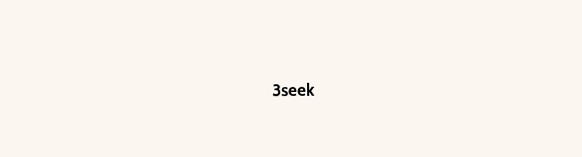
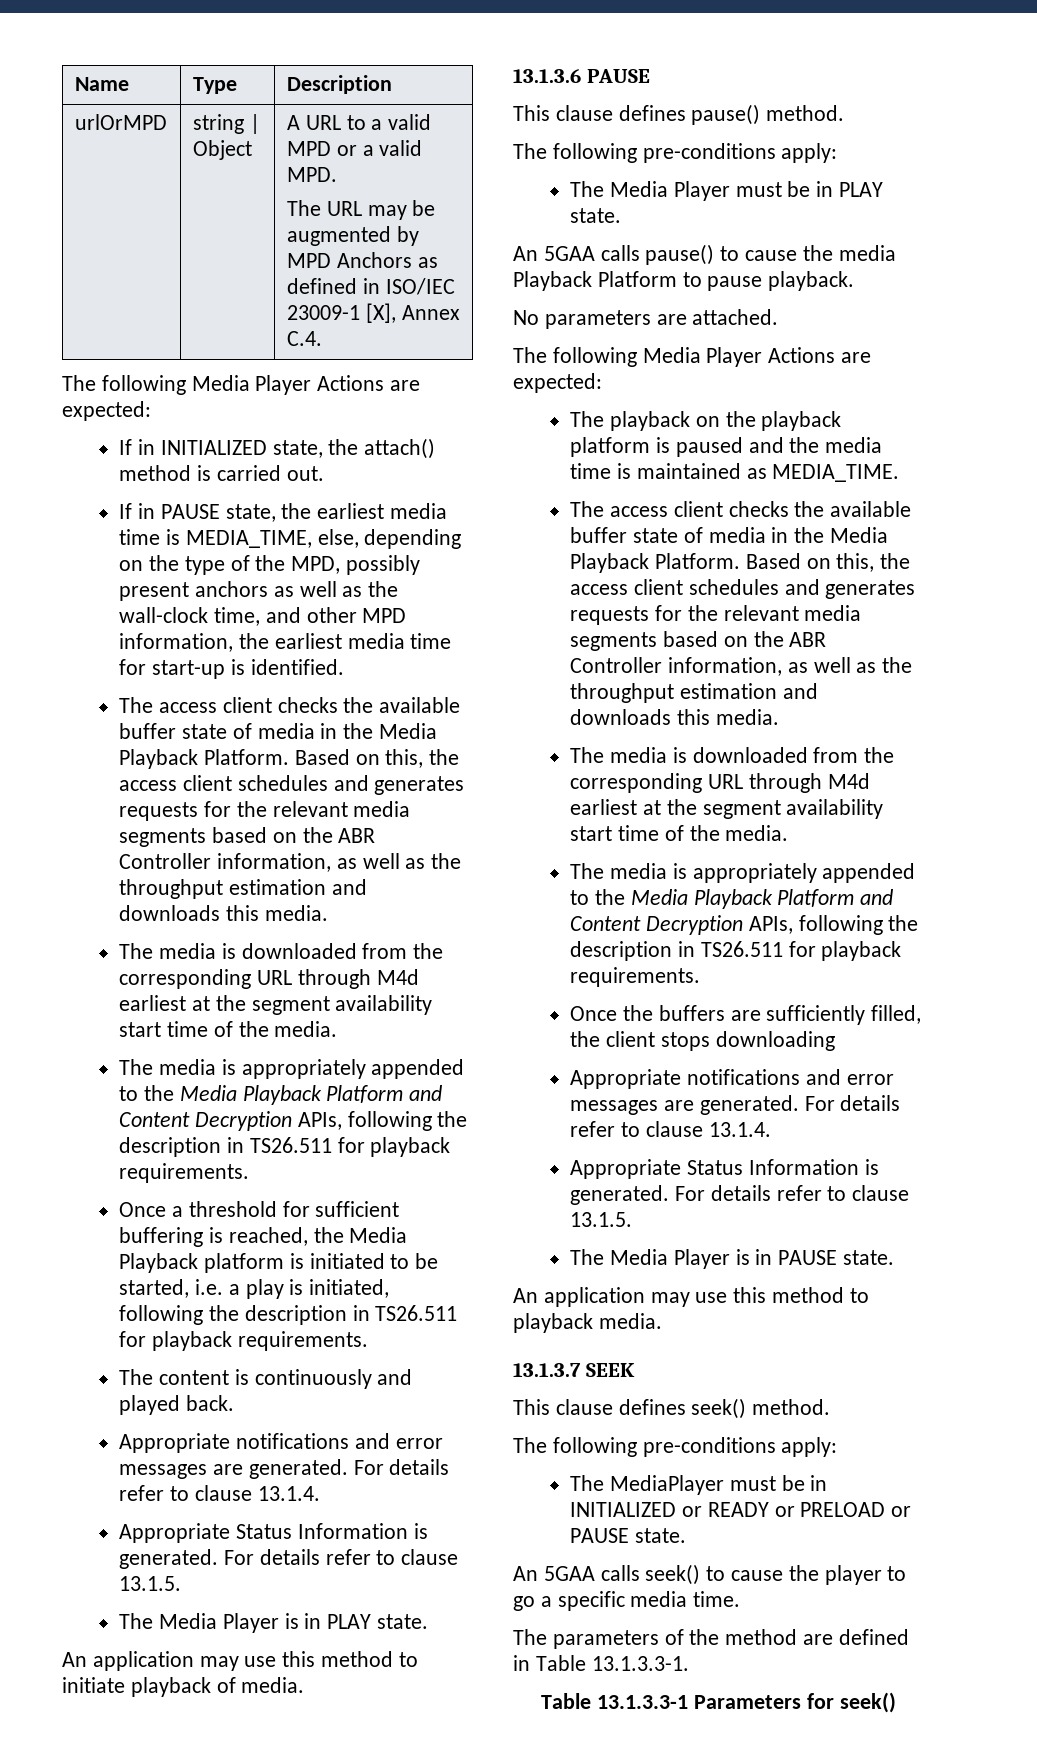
- 3seek
+ Name | Type | Description
+ urlOrMPD | string | Object | A URL to a valid MPD or a valid MPD.
+ The URL may be augmented by MPD Anchors as defined in ISO/IEC 23009-1 [X], Annex C.4.
+ The following Media Player Actions are expected:
+ If in INITIALIZED state, the attach() method is carried out.
+ If in PAUSE state, the earliest media time is MEDIA_TIME, else, depending on the type of the MPD, possibly present anchors as well as the wall-clock time, and other MPD information, the earliest media time for start-up is identified.
+ The access client checks the available buffer state of media in the Media Playback Platform. Based on this, the access client schedules and generates requests for the relevant media segments based on the ABR Controller information, as well as the throughput estimation and downloads this media.
+ The media is downloaded from the corresponding URL through M4d earliest at the segment availability start time of the media.
+ The media is appropriately appended to the Media Playback Platform and Content Decryption APIs, following the description in TS26.511 for playback requirements.
+ Once a threshold for sufficient buffering is reached, the Media Playback platform is initiated to be started, i.e. a play is initiated, following the description in TS26.511 for playback requirements.
+ The content is continuously and played back.
+ Appropriate notifications and error messages are generated. For details refer to clause 13.1.4.
+ Appropriate Status Information is generated. For details refer to clause 13.1.5.
+ The Media Player is in PLAY state.
+ An application may use this method to initiate playback of media.
+ 13.1.3.6 PAUSE
+ This clause defines pause() method.
+ The following pre-conditions apply:
+ The Media Player must be in PLAY state.
+ An 5GAA calls pause() to cause the media Playback Platform to pause playback.
+ No parameters are attached.
+ The following Media Player Actions are expected:
+ The playback on the playback platform is paused and the media time is maintained as MEDIA_TIME.
+ The access client checks the available buffer state of media in the Media Playback Platform. Based on this, the access client schedules and generates requests for the relevant media segments based on the ABR Controller information, as well as the throughput estimation and downloads this media.
+ The media is downloaded from the corresponding URL through M4d earliest at the segment availability start time of the media.
+ The media is appropriately appended to the Media Playback Platform and Content Decryption APIs, following the description in TS26.511 for playback requirements.
+ Once the buffers are sufficiently filled, the client stops downloading
+ Appropriate notifications and error messages are generated. For details refer to clause 13.1.4.
+ Appropriate Status Information is generated. For details refer to clause 13.1.5.
+ The Media Player is in PAUSE state.
+ An application may use this method to playback media.
+ 13.1.3.7 SEEK
+ This clause defines seek() method.
+ The following pre-conditions apply:
+ The MediaPlayer must be in INITIALIZED or READY or PRELOAD or PAUSE state.
+ An 5GAA calls seek() to cause the player to go a specific media time.
+ The parameters of the method are defined in Table 13.1.3.3-1.
+ Table 13.1.3.3-1 Parameters for seek()

